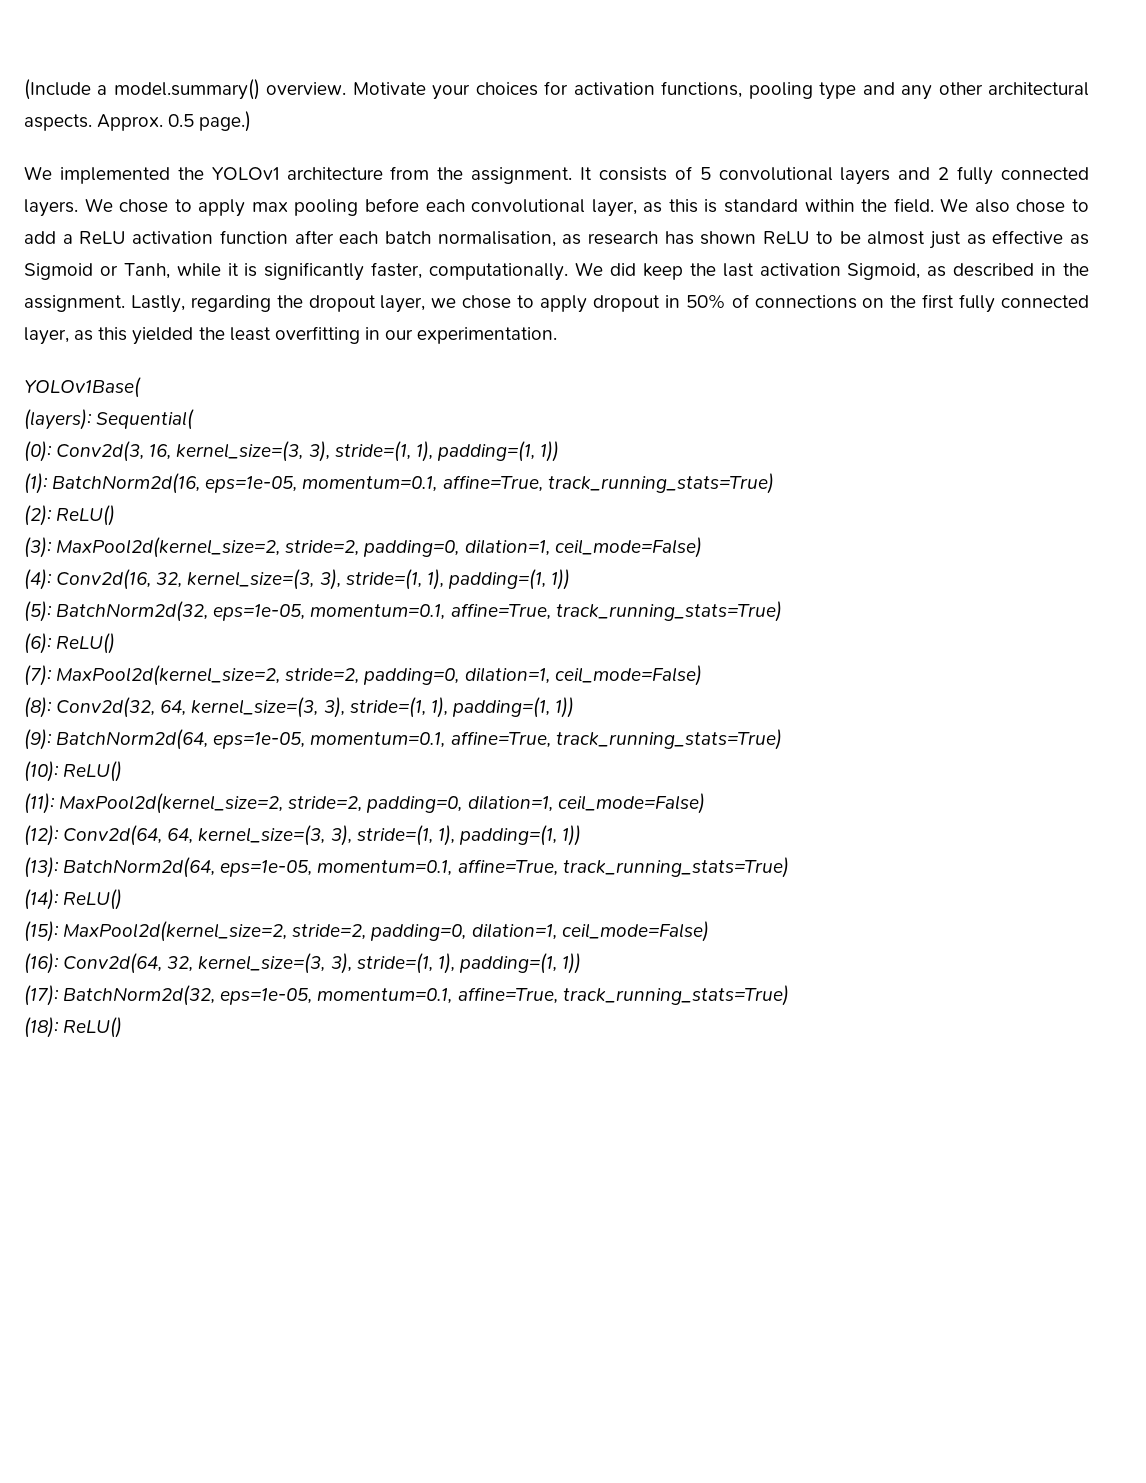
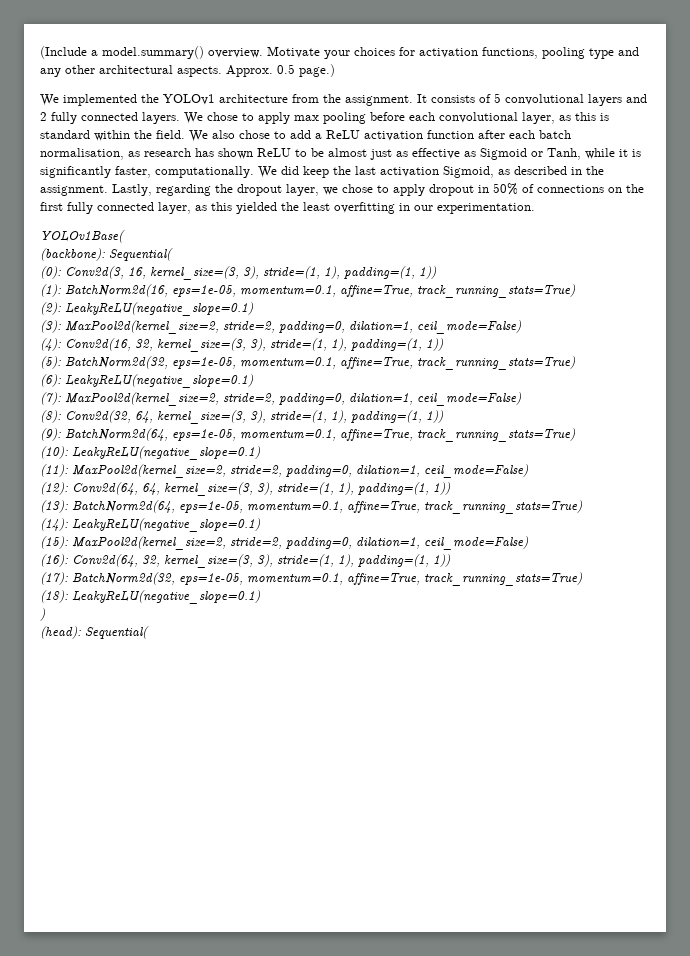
- (layers): Sequential(
+ (backbone): Sequential(
- (2): ReLU()
+ (2): LeakyReLU(negative_slope=0.1)
- (6): ReLU()
+ (6): LeakyReLU(negative_slope=0.1)
- (10): ReLU()
+ (10): LeakyReLU(negative_slope=0.1)
- (14): ReLU()
+ (14): LeakyReLU(negative_slope=0.1)
- (18): ReLU()
+ (18): LeakyReLU(negative_slope=0.1)
+ )
+ (head): Sequential(

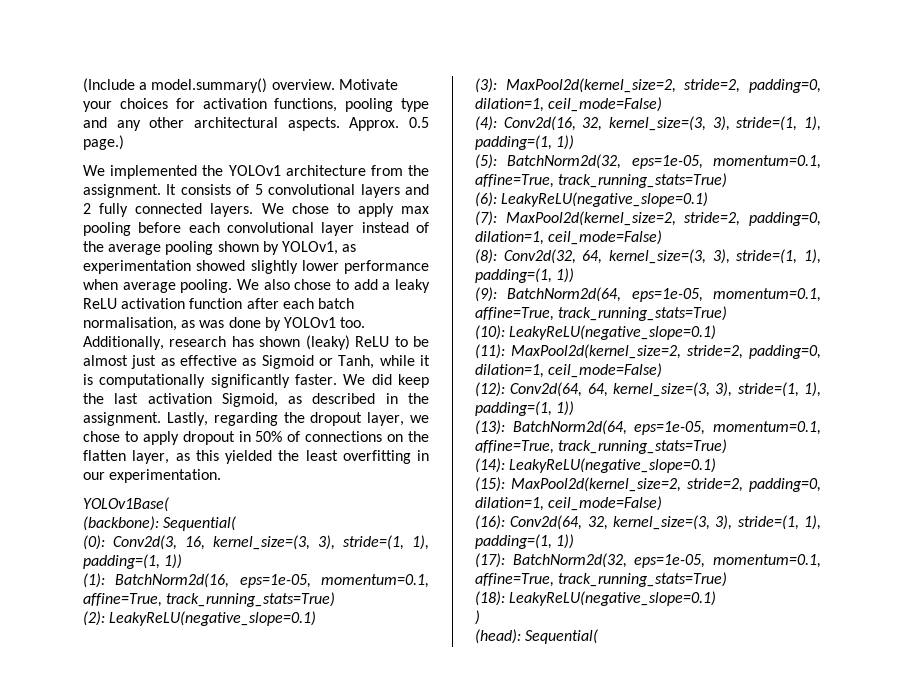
- We chose to apply max pooling before each convolutional layer, as this is standard within the field.
+ We chose to apply max pooling before each convolutional layer instead of the average pooling shown by YOLOv1, as experimentation showed slightly lower performance when average pooling.
- We also chose to add a ReLU activation function after each batch normalisation, as research has shown ReLU to be almost just as effective as Sigmoid or Tanh, while it is significantly faster, computationally.
+ We also chose to add a leaky ReLU activation function after each batch normalisation, as was done by YOLOv1 too. Additionally, research has shown (leaky) ReLU to be almost just as effective as Sigmoid or Tanh, while it is computationally significantly faster.
- Lastly, regarding the dropout layer, we chose to apply dropout in 50% of connections on the first fully connected layer, as this yielded the least overfitting in our experimentation.
+ Lastly, regarding the dropout layer, we chose to apply dropout in 50% of connections on the flatten layer, as this yielded the least overfitting in our experimentation.

